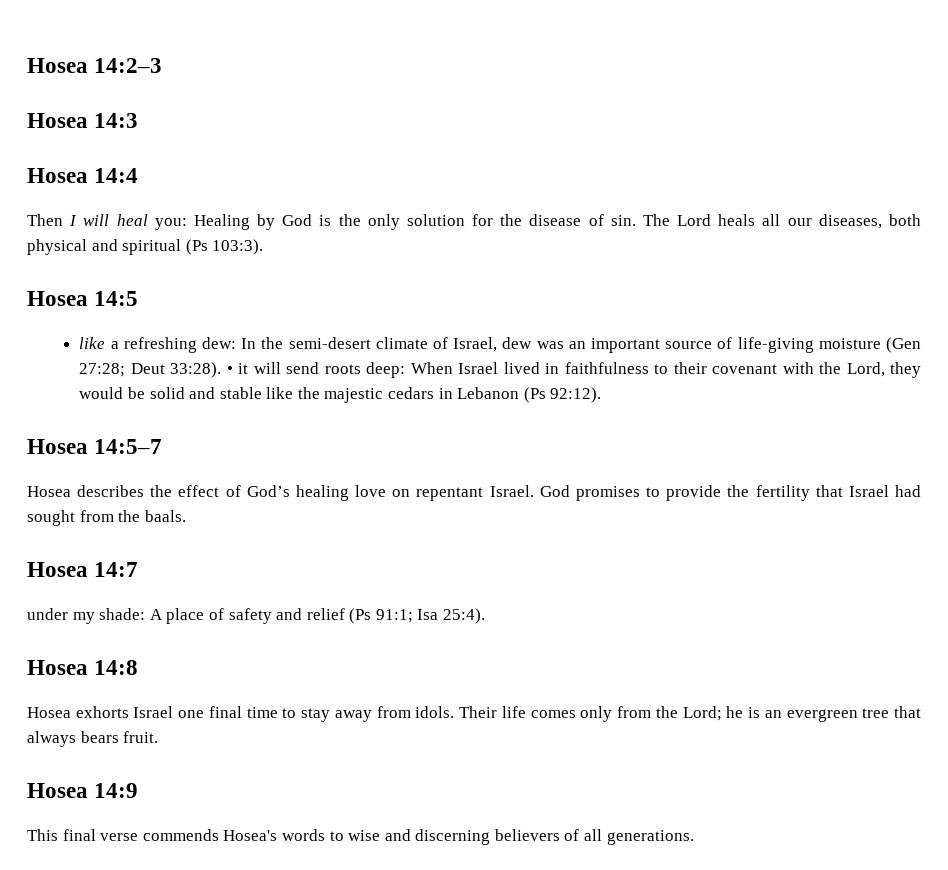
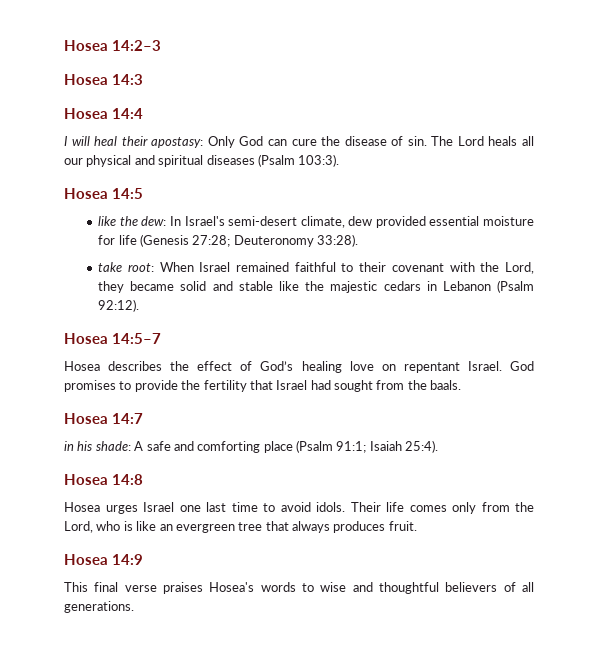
- Then I will heal you: Healing by God is the only solution for the disease of sin.
+ I will heal their apostasy: Only God can cure the disease of sin.
- The Lord heals all our diseases, both physical and spiritual (Ps 103:3).
+ The Lord heals all our physical and spiritual diseases (Psalm 103:3).
- like a refreshing dew: In the semi-desert climate of Israel, dew was an important source of life-giving moisture (Gen 27:28; Deut 33:28). • it will send roots deep: When Israel lived in faithfulness to their covenant with the Lord, they would be solid and stable like the majestic cedars in Lebanon (Ps 92:12).
+ like the dew: In Israel's semi-desert climate, dew provided essential moisture for life (Genesis 27:28; Deuteronomy 33:28).
+ take root: When Israel remained faithful to their covenant with the Lord, they became solid and stable like the majestic cedars in Lebanon (Psalm 92:12).
- under my shade: A place of safety and relief (Ps 91:1; Isa 25:4).
+ in his shade: A safe and comforting place (Psalm 91:1; Isaiah 25:4).
- Hosea exhorts Israel one final time to stay away from idols.
+ Hosea urges Israel one last time to avoid idols.
- Their life comes only from the Lord; he is an evergreen tree that always bears fruit.
+ Their life comes only from the Lord, who is like an evergreen tree that always produces fruit.
- This final verse commends Hosea's words to wise and discerning believers of all generations.
+ This final verse praises Hosea's words to wise and thoughtful believers of all generations.

